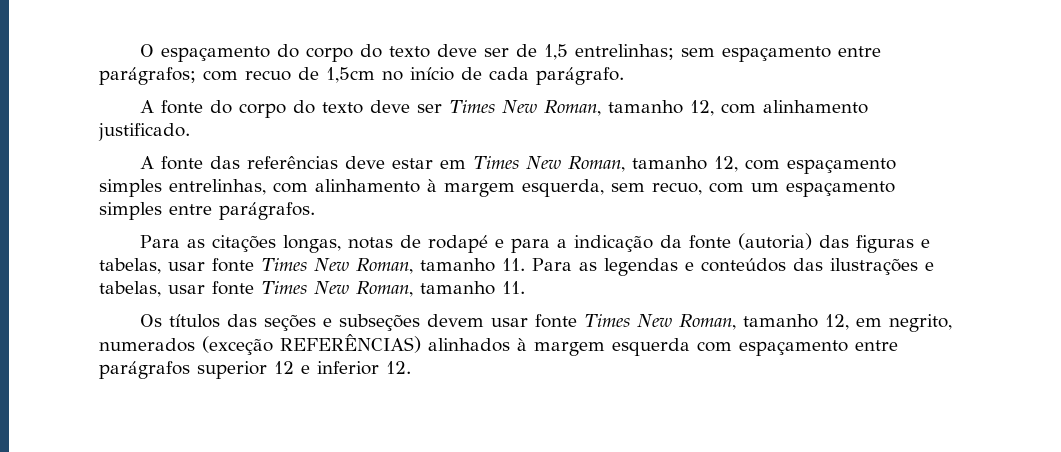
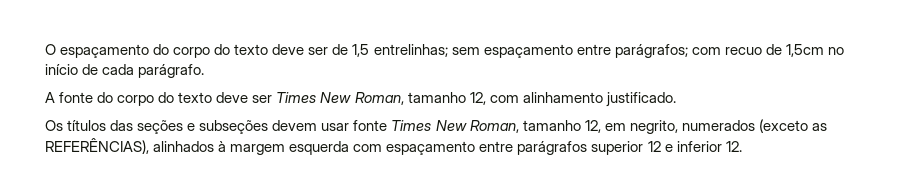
- A fonte das referências deve estar em Times New Roman, tamanho 12, com espaçamento simples entrelinhas, com alinhamento à margem esquerda, sem recuo, com um espaçamento simples entre parágrafos.
- Para as citações longas, notas de rodapé e para a indicação da fonte (autoria) das figuras e tabelas, usar fonte Times New Roman, tamanho 11. Para as legendas e conteúdos das ilustrações e tabelas, usar fonte Times New Roman, tamanho 11.
- Os títulos das seções e subseções devem usar fonte Times New Roman, tamanho 12, em negrito, numerados (exceção REFERÊNCIAS) alinhados à margem esquerda com espaçamento entre parágrafos superior 12 e inferior 12.
+ Os títulos das seções e subseções devem usar fonte Times New Roman, tamanho 12, em negrito, numerados (exceto as REFERÊNCIAS), alinhados à margem esquerda com espaçamento entre parágrafos superior 12 e inferior 12.

